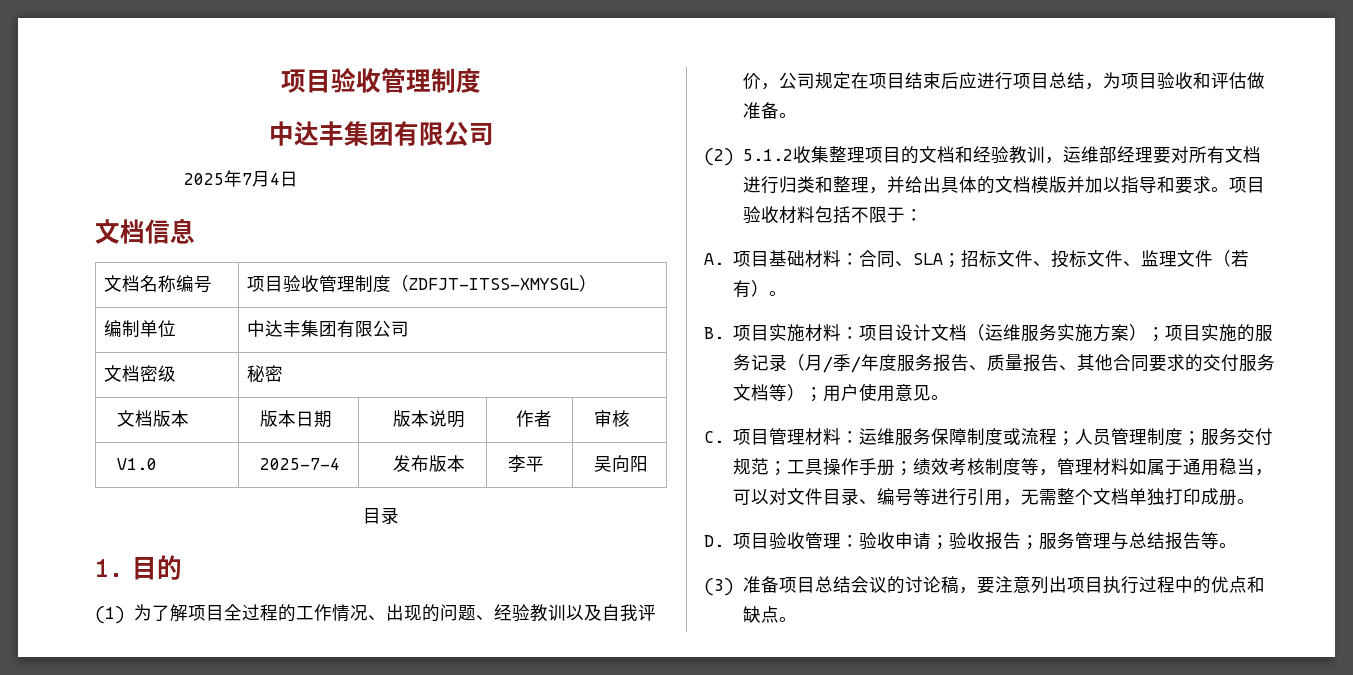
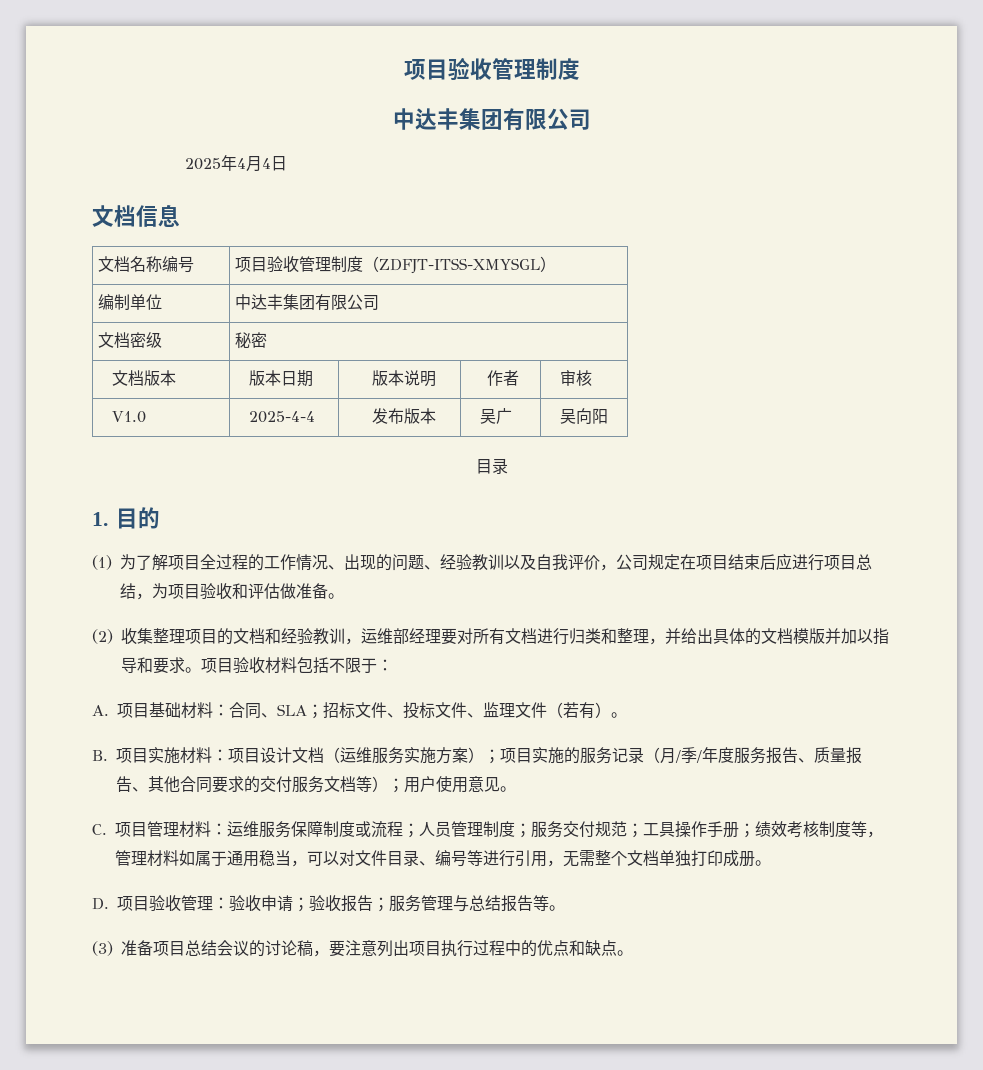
- 2025年7月4日
+ 2025年4月4日
- V1.0 | 2025-7-4 | 发布版本 | 李平 | 吴向阳
+ V1.0 | 2025-4-4 | 发布版本 | 吴广 | 吴向阳
- (2) 5.1.2收集整理项目的文档和经验教训，运维部经理要对所有文档进行归类和整理，并给出具体的文档模版并加以指导和要求。
+ (2)收集整理项目的文档和经验教训，运维部经理要对所有文档进行归类和整理，并给出具体的文档模版并加以指导和要求。

